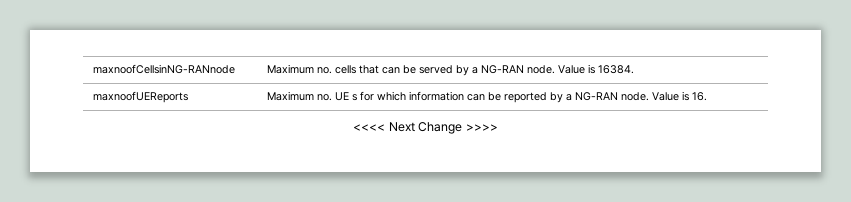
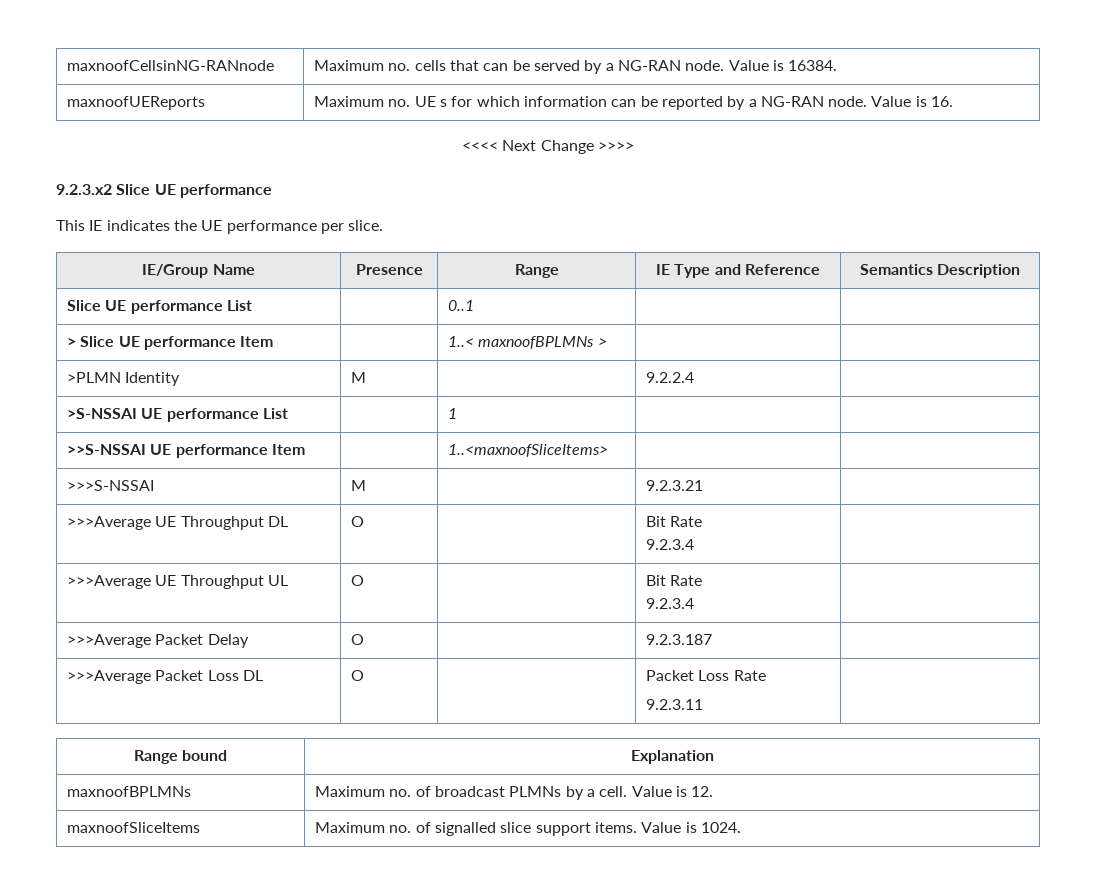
+ 9.2.3.x2 Slice UE performance
+ This IE indicates the UE performance per slice.
+ IE/Group Name | Presence | Range | IE Type and Reference | Semantics Description
+ Slice UE performance List | | 0..1 | |
+ > Slice UE performance Item | | 1..< maxnoofBPLMNs > | |
+ >PLMN Identity | M | | 9.2.2.4 |
+ >S-NSSAI UE performance List | | 1 | |
+ >>S-NSSAI UE performance Item | | 1..<maxnoofSliceItems> | |
+ >>>S-NSSAI | M | | 9.2.3.21 |
+ >>>Average UE Throughput DL | O | | Bit Rate
+ 9.2.3.4 |
+ >>>Average UE Throughput UL | O | | Bit Rate
+ 9.2.3.4 |
+ >>>Average Packet Delay | O | | 9.2.3.187 |
+ >>>Average Packet Loss DL | O | | Packet Loss Rate
+ 9.2.3.11 |
+ Range bound | Explanation
+ maxnoofBPLMNs | Maximum no. of broadcast PLMNs by a cell. Value is 12.
+ maxnoofSliceItems | Maximum no. of signalled slice support items. Value is 1024.

